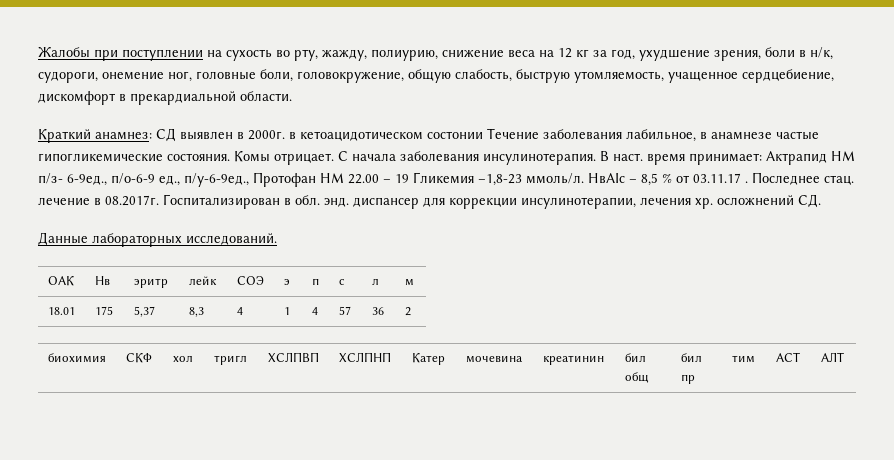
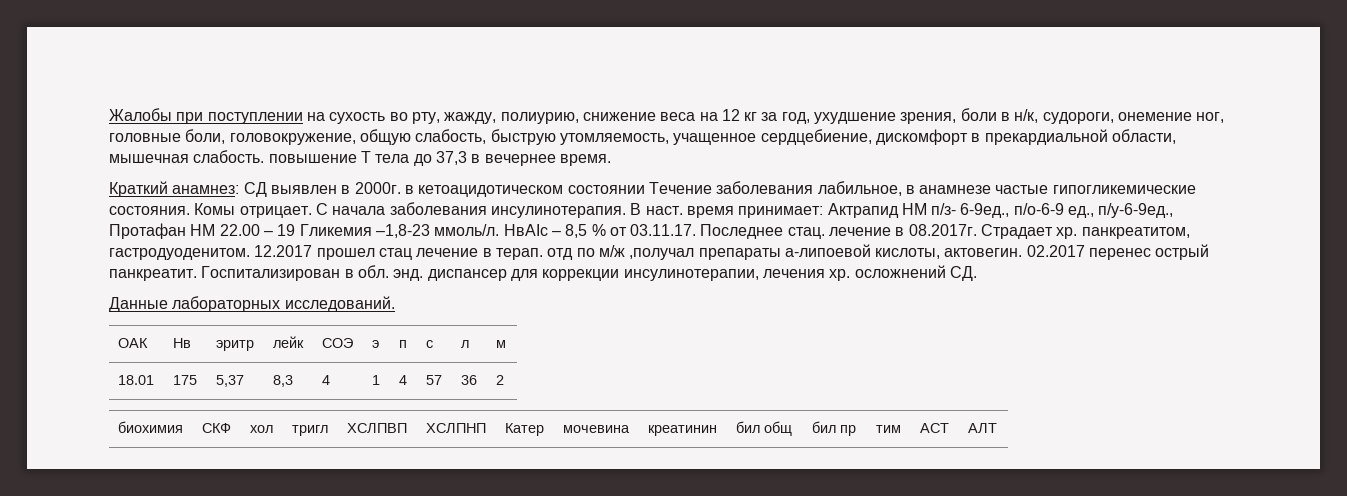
- Жалобы при поступлении на сухость во рту, жажду, полиурию, снижение веса на 12 кг за год, ухудшение зрения, боли в н/к, судороги, онемение ног, головные боли, головокружение, общую слабость, быструю утомляемость, учащенное сердцебиение, дискомфорт в прекардиальной области.
+ Жалобы при поступлении на сухость во рту, жажду, полиурию, снижение веса на 12 кг за год, ухудшение зрения, боли в н/к, судороги, онемение ног, головные боли, головокружение, общую слабость, быструю утомляемость, учащенное сердцебиение, дискомфорт в прекардиальной области, мышечная слабость. повышение Т тела до 37,3 в вечернее время.
- Краткий анамнез: СД выявлен в 2000г. в кетоацидотическом состонии Течение заболевания лабильное, в анамнезе частые гипогликемические состояния.
+ Краткий анамнез: СД выявлен в 2000г. в кетоацидотическом состоянии Течение заболевания лабильное, в анамнезе частые гипогликемические состояния.
- В наст. время принимает: Актрапид НМ п/з- 6-9ед., п/о-6-9 ед., п/у-6-9ед., Протофан НМ 22.00 – 19 Гликемия –1,8-23 ммоль/л.
+ В наст. время принимает: Актрапид НМ п/з- 6-9ед., п/о-6-9 ед., п/у-6-9ед., Протафан НМ 22.00 – 19 Гликемия –1,8-23 ммоль/л.
- НвАIс – 8,5 % от 03.11.17 . Последнее стац. лечение в 08.2017г. Госпитализирован в обл. энд. диспансер для коррекции инсулинотерапии, лечения хр. осложнений СД.
+ НвАIс – 8,5 % от 03.11.17. Последнее стац. лечение в 08.2017г. Страдает хр. панкреатитом, гастродуоденитом. 12.2017 прошел стац лечение в терап. отд по м/ж ,получал препараты а-липоевой кислоты, актовегин. 02.2017 перенес острый панкреатит. Госпитализирован в обл. энд. диспансер для коррекции инсулинотерапии, лечения хр. осложнений СД.

